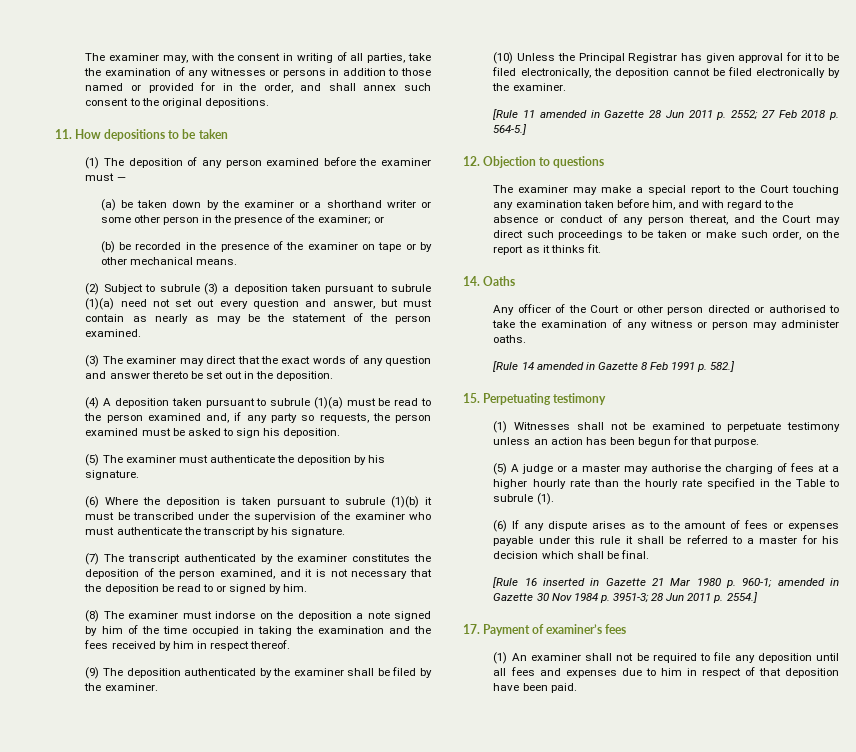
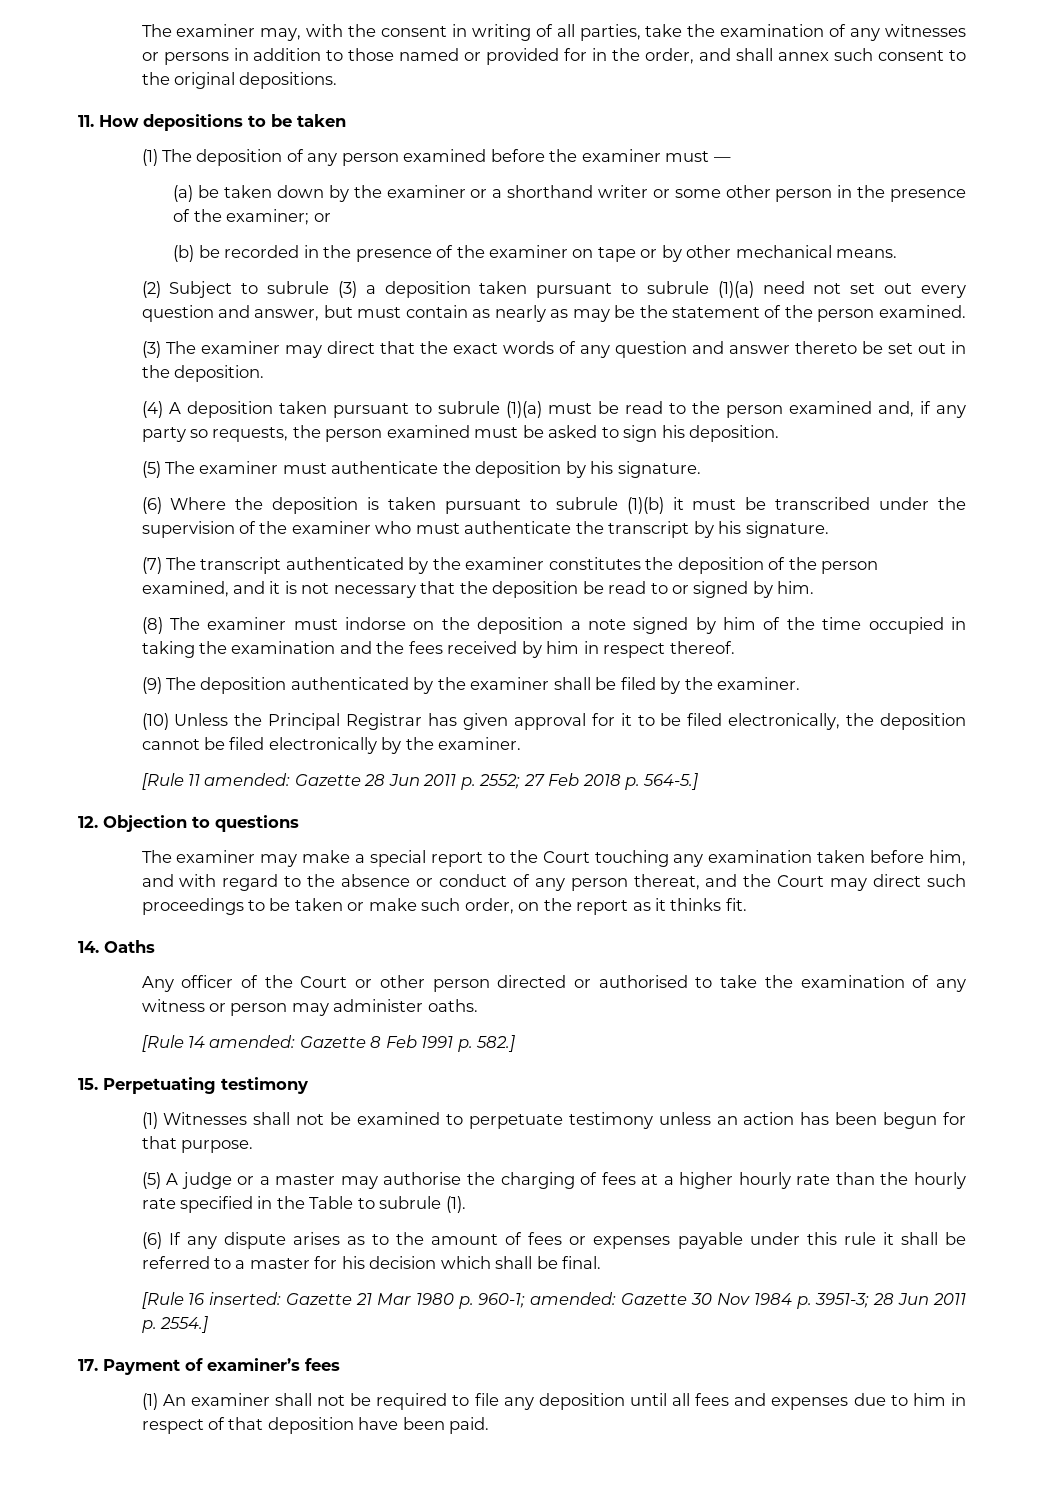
- [Rule 11 amended in Gazette 28 Jun 2011 p. 2552; 27 Feb 2018 p. 564-5.]
+ [Rule 11 amended: Gazette 28 Jun 2011 p. 2552; 27 Feb 2018 p. 564-5.]
- [Rule 14 amended in Gazette 8 Feb 1991 p. 582.]
+ [Rule 14 amended: Gazette 8 Feb 1991 p. 582.]
- [Rule 16 inserted in Gazette 21 Mar 1980 p. 960-1; amended in Gazette 30 Nov 1984 p. 3951-3; 28 Jun 2011 p. 2554.]
+ [Rule 16 inserted: Gazette 21 Mar 1980 p. 960-1; amended: Gazette 30 Nov 1984 p. 3951-3; 28 Jun 2011 p. 2554.]

